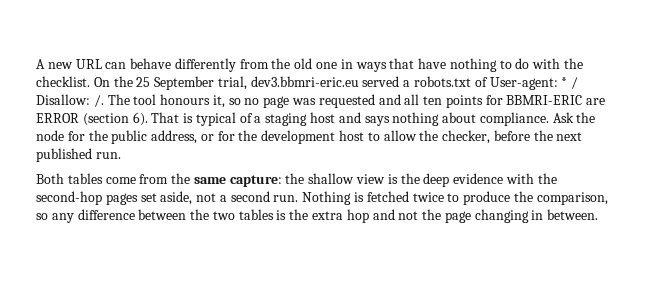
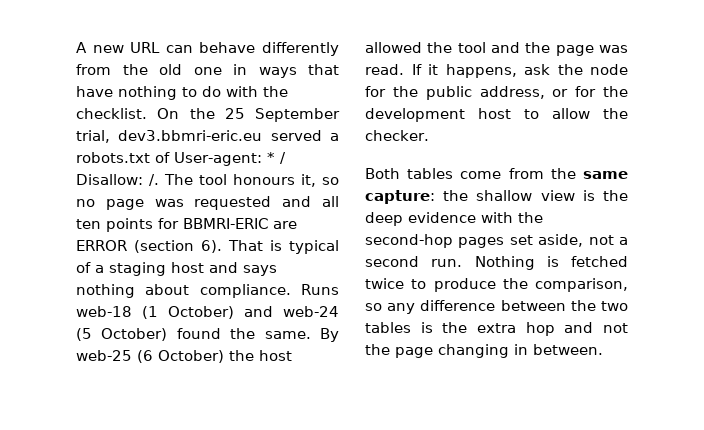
- Ask the node for the public address, or for the development host to allow the checker, before the next published run.
+ Runs web-18 (1 October) and web-24 (5 October) found the same. By web-25 (6 October) the host allowed the tool and the page was read. If it happens, ask the node for the public address, or for the development host to allow the checker.

